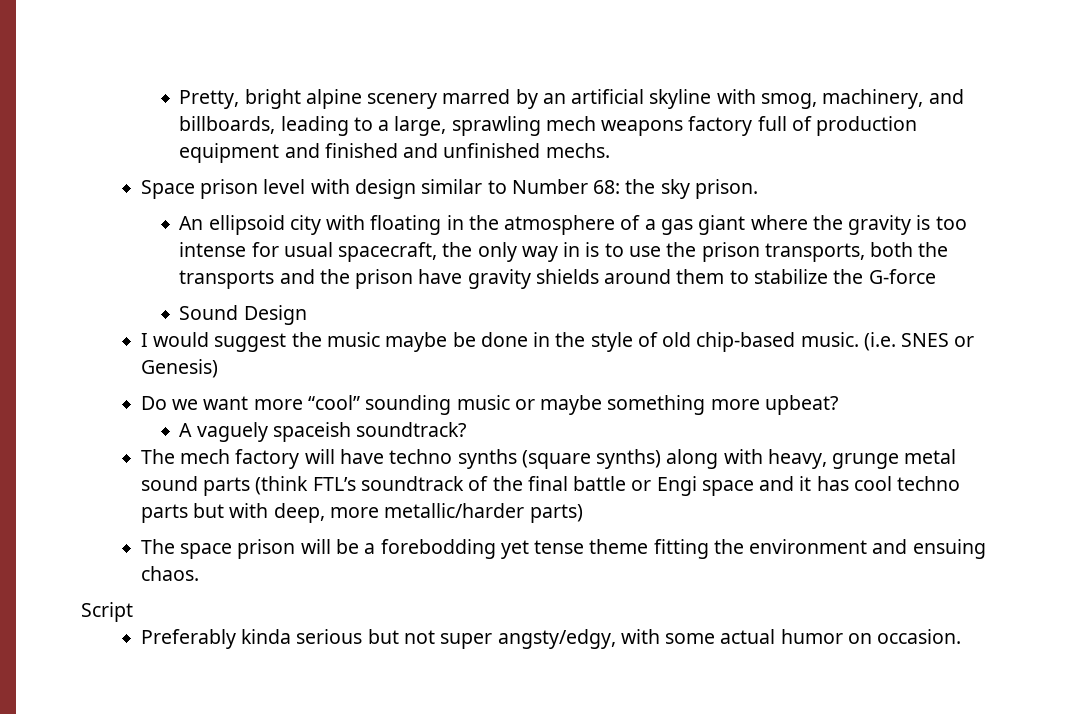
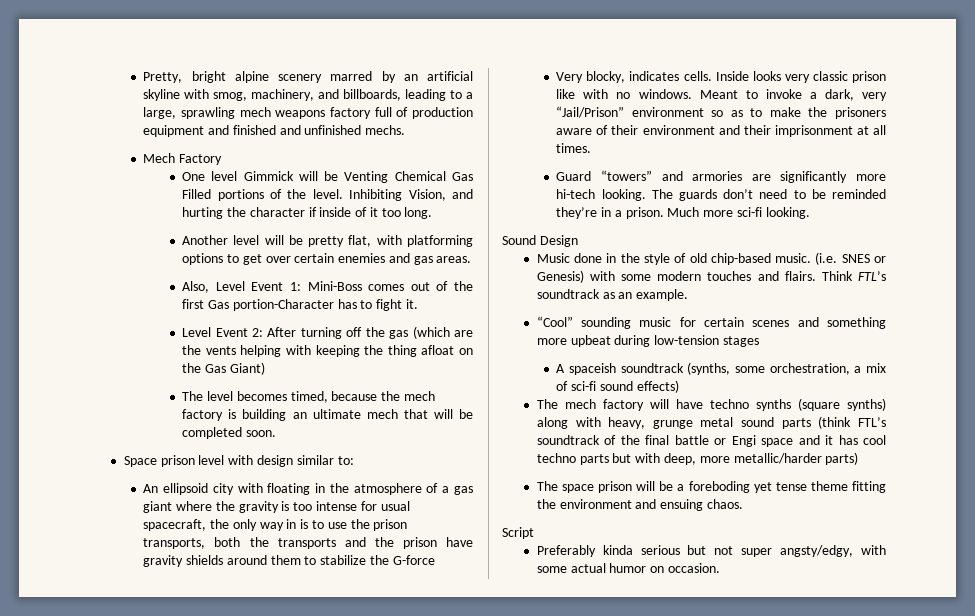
+ Mech Factory
+ One level Gimmick will be Venting Chemical Gas Filled portions of the level. Inhibiting Vision, and hurting the character if inside of it too long.
+ Another level will be pretty flat, with platforming options to get over certain enemies and gas areas.
+ Also, Level Event 1: Mini-Boss comes out of the first Gas portion-Character has to fight it.
+ Level Event 2: After turning off the gas (which are the vents helping with keeping the thing afloat on the Gas Giant)
+ The level becomes timed, because the mech factory is building an ultimate mech that will be completed soon.
- Space prison level with design similar to Number 68: the sky prison.
+ Space prison level with design similar to:
+ Very blocky, indicates cells. Inside looks very classic prison like with no windows. Meant to invoke a dark, very “Jail/Prison” environment so as to make the prisoners aware of their environment and their imprisonment at all times.
+ Guard “towers” and armories are significantly more hi-tech looking. The guards don’t need to be reminded they’re in a prison. Much more sci-fi looking.
  Sound Design
- I would suggest the music maybe be done in the style of old chip-based music.
+ Music done in the style of old chip-based music.
- (i.e. SNES or Genesis)
- Do we want more “cool” sounding music or maybe something more upbeat?
- A vaguely spaceish soundtrack?
+ (i.e. SNES or Genesis) with some modern touches and flairs. Think FTL’s soundtrack as an example.
+ “Cool” sounding music for certain scenes and something more upbeat during low-tension stages
+ A spaceish soundtrack (synths, some orchestration, a mix of sci-fi sound effects)
- The space prison will be a forebodding yet tense theme fitting the environment and ensuing chaos.
+ The space prison will be a foreboding yet tense theme fitting the environment and ensuing chaos.

